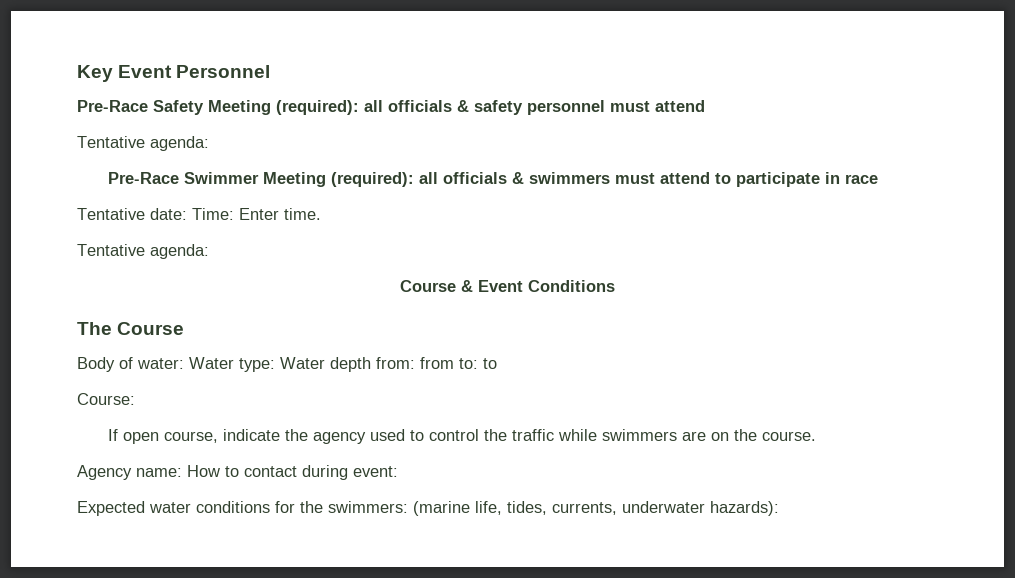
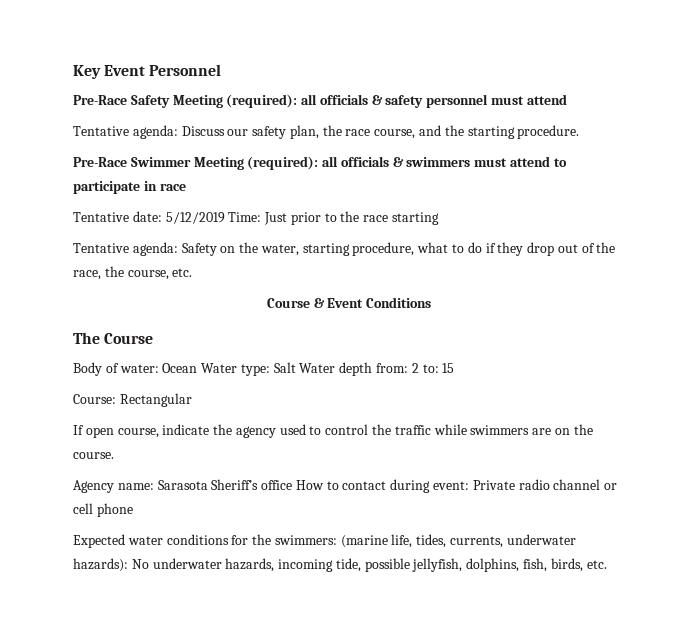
  Pre-Race Safety Meeting (required): all officials & safety personnel must attend
- Tentative agenda:
+ Tentative agenda: Discuss our safety plan, the race course, and the starting procedure.
- Tentative date: Time: Enter time.
- Tentative agenda:
+ Tentative date: 5/12/2019 Time: Just prior to the race starting
+ Tentative agenda: Safety on the water, starting procedure, what to do if they drop out of the race, the course, etc.
- Body of water: Water type: Water depth from: from to: to
+ Body of water: Ocean Water type: Salt Water depth from: 2 to: 15
- Course:
+ Course: Rectangular
- Agency name: How to contact during event:
+ Agency name: Sarasota Sheriff’s office How to contact during event: Private radio channel or cell phone
- Expected water conditions for the swimmers: (marine life, tides, currents, underwater hazards):
+ Expected water conditions for the swimmers: (marine life, tides, currents, underwater hazards): No underwater hazards, incoming tide, possible jellyfish, dolphins, fish, birds, etc.

